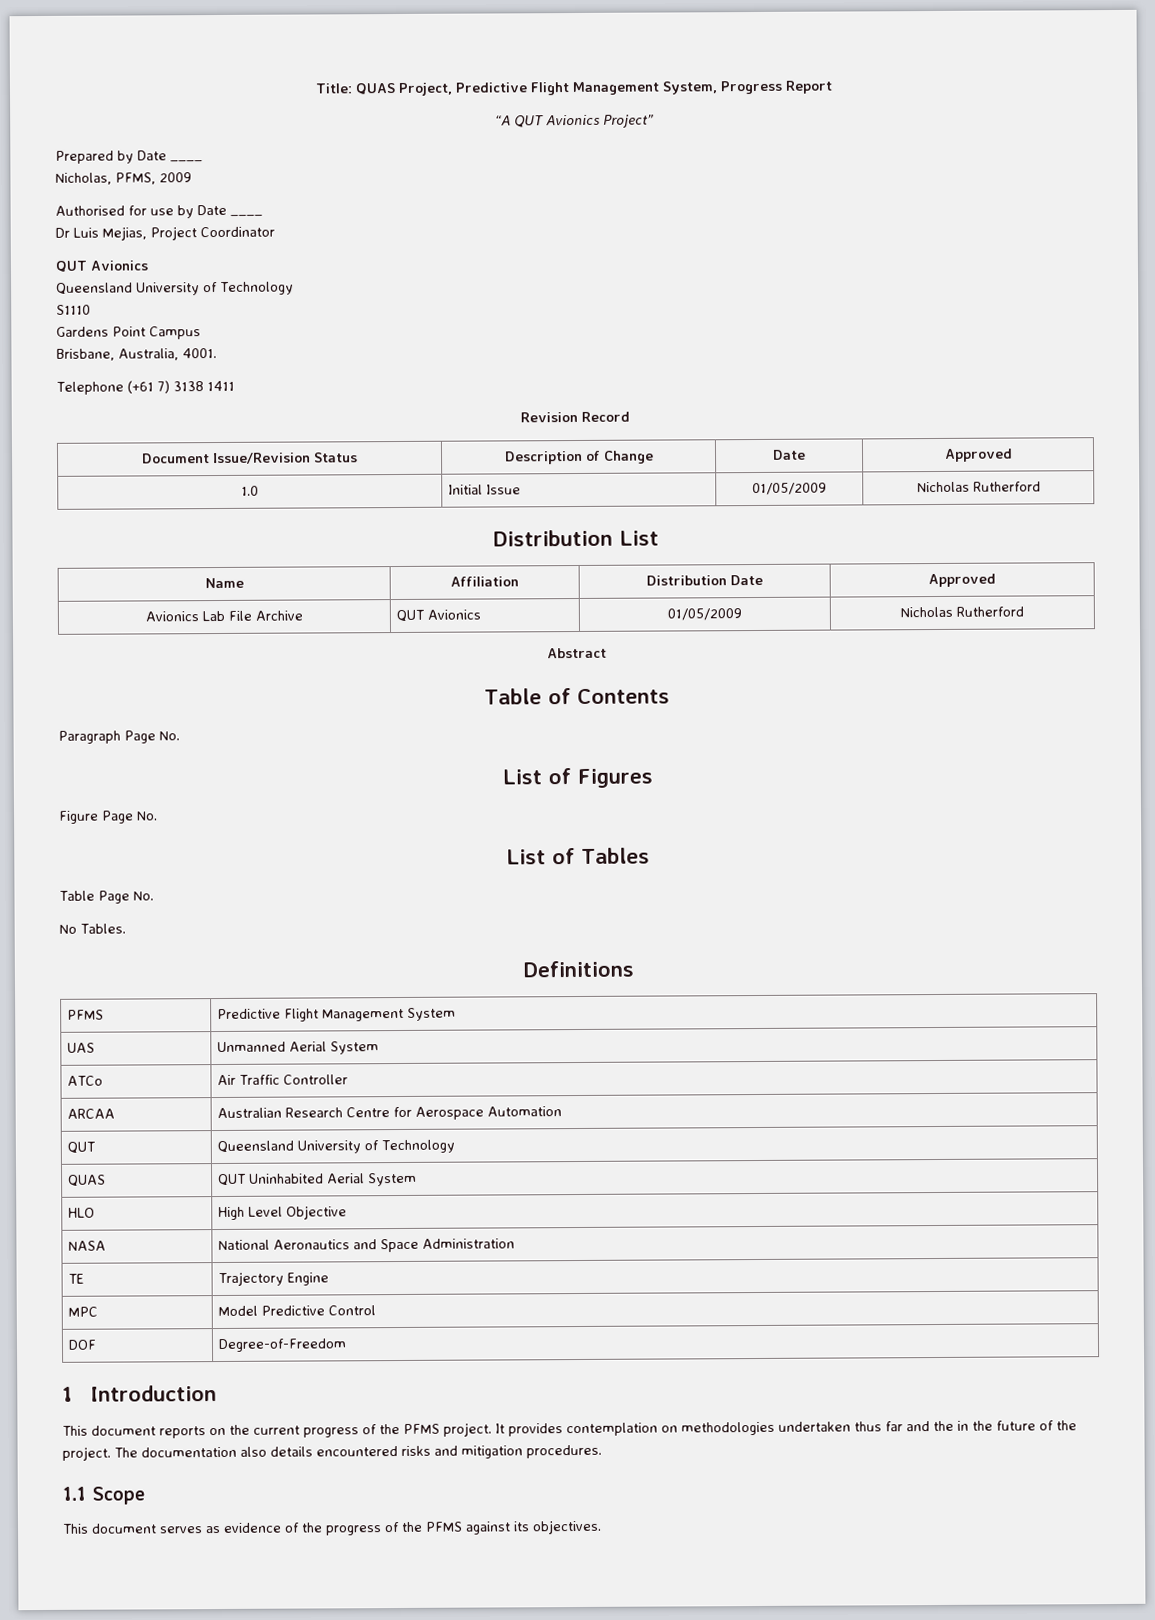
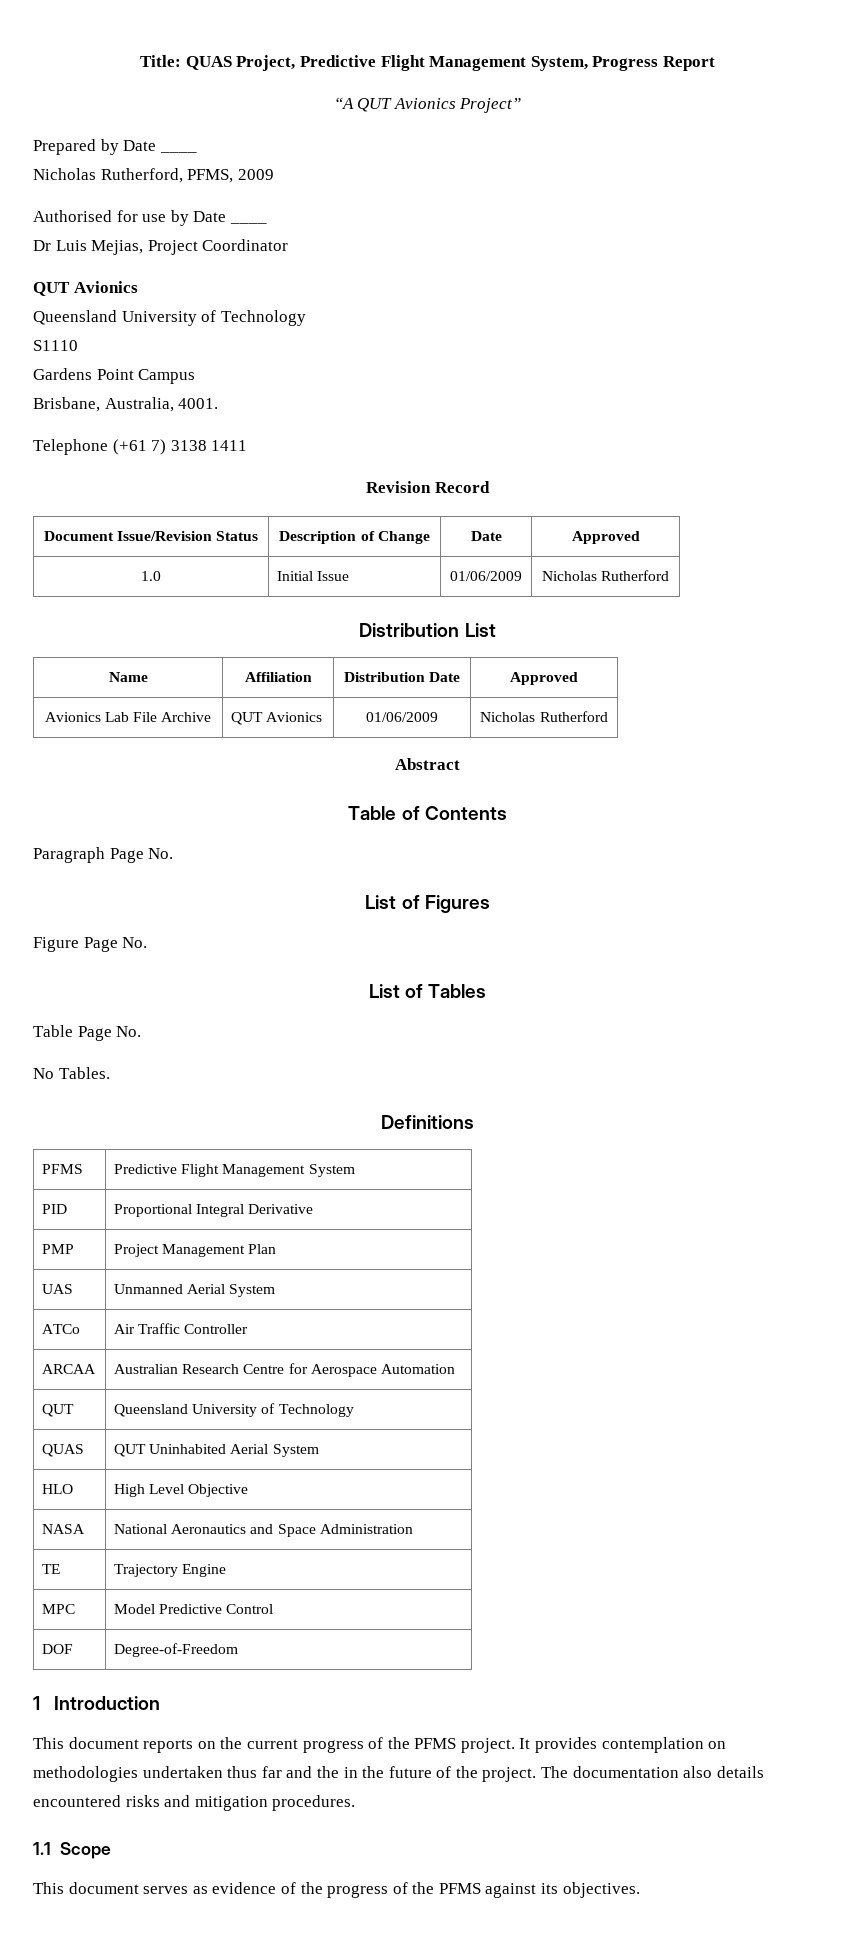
- Nicholas, PFMS, 2009
+ Nicholas Rutherford, PFMS, 2009
- 1.0 | Initial Issue | 01/05/2009 | Nicholas Rutherford
+ 1.0 | Initial Issue | 01/06/2009 | Nicholas Rutherford
- Avionics Lab File Archive | QUT Avionics | 01/05/2009 | Nicholas Rutherford
+ Avionics Lab File Archive | QUT Avionics | 01/06/2009 | Nicholas Rutherford
+ PID | Proportional Integral Derivative
+ PMP | Project Management Plan

